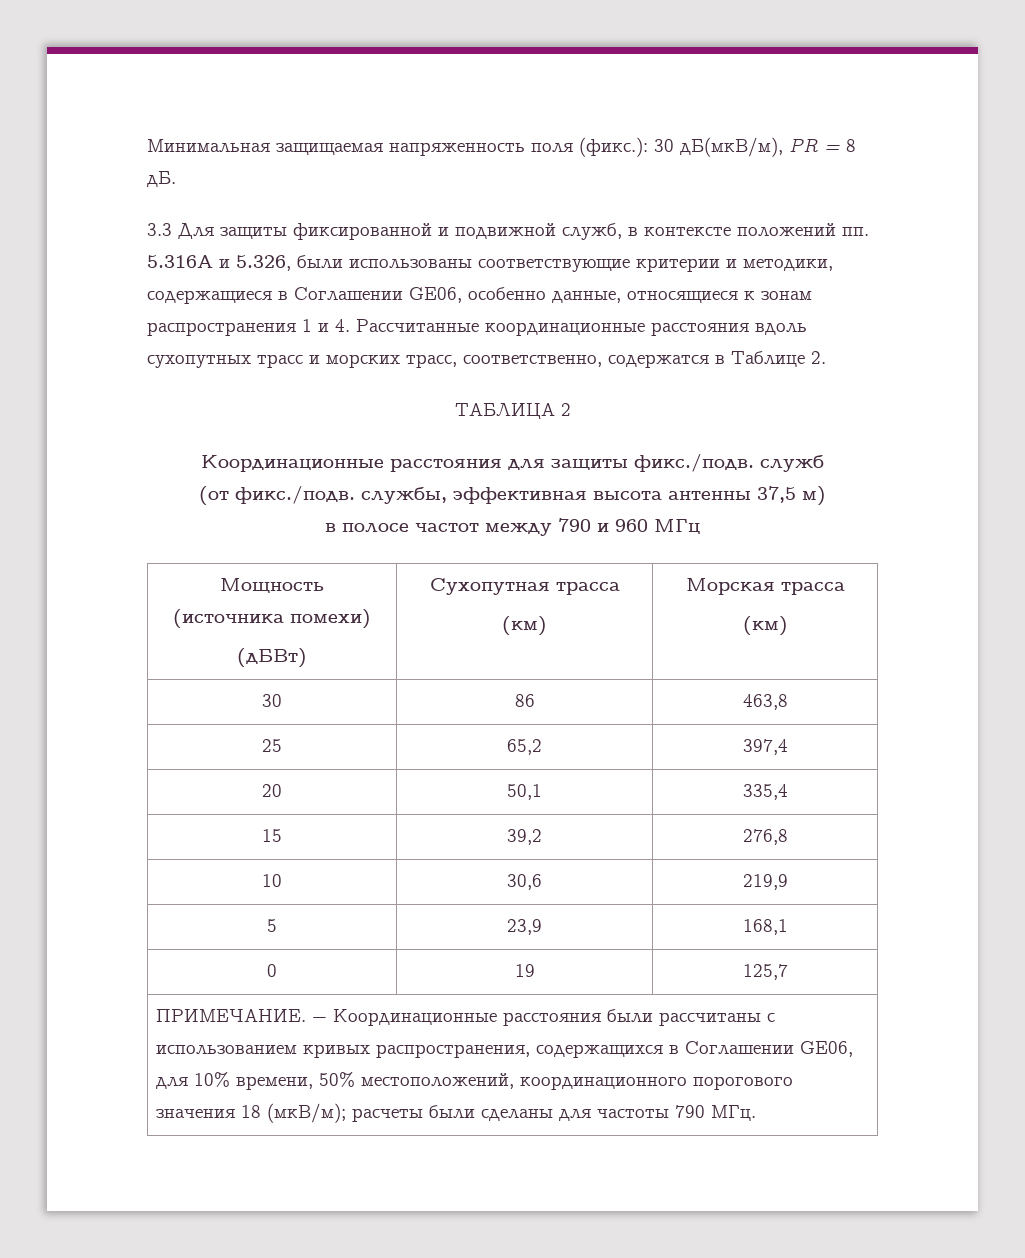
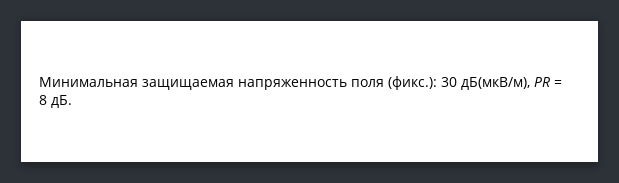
- 3.3 Для защиты фиксированной и подвижной служб, в контексте положений пп. 5.316А и 5.326, были использованы соответствующие критерии и методики, содержащиеся в Соглашении GE06, особенно данные, относящиеся к зонам распространения 1 и 4. Рассчитанные координационные расстояния вдоль сухопутных трасс и морских трасс, соответственно, содержатся в Таблице 2.
- ТАБЛИЦА 2
- Координационные расстояния для защиты фикс./подв. служб
- (от фикс./подв. службы, эффективная высота антенны 37,5 м)
- в полосе частот между 790 и 960 МГц
- Мощность
- (источника помехи)
- (дБВт) | Сухопутная трасса
- (км) | Морская трасса
- (км)
- 30 | 86 | 463,8
- 25 | 65,2 | 397,4
- 20 | 50,1 | 335,4
- 15 | 39,2 | 276,8
- 10 | 30,6 | 219,9
- 5 | 23,9 | 168,1
- 0 | 19 | 125,7
- ПРИМЕЧАНИЕ. − Координационные расстояния были рассчитаны с использованием кривых распространения, содержащихся в Соглашении GE06, для 10% времени, 50% местоположений, координационного порогового значения 18 (мкВ/м); расчеты были сделаны для частоты 790 МГц.

